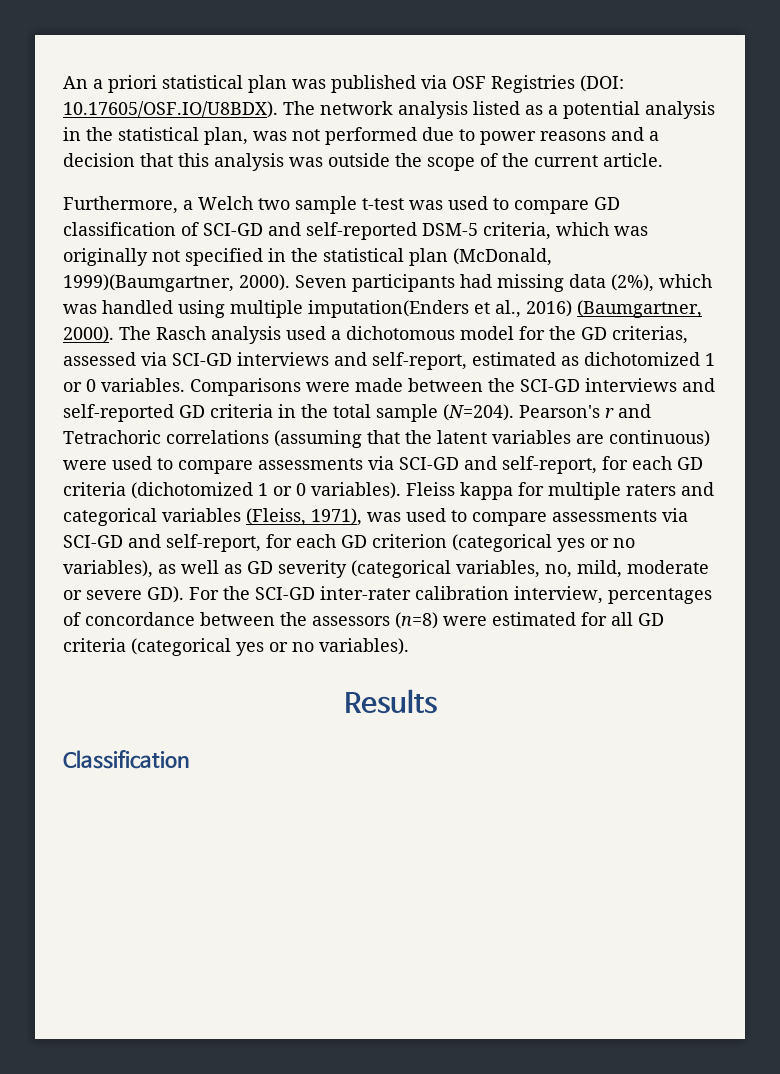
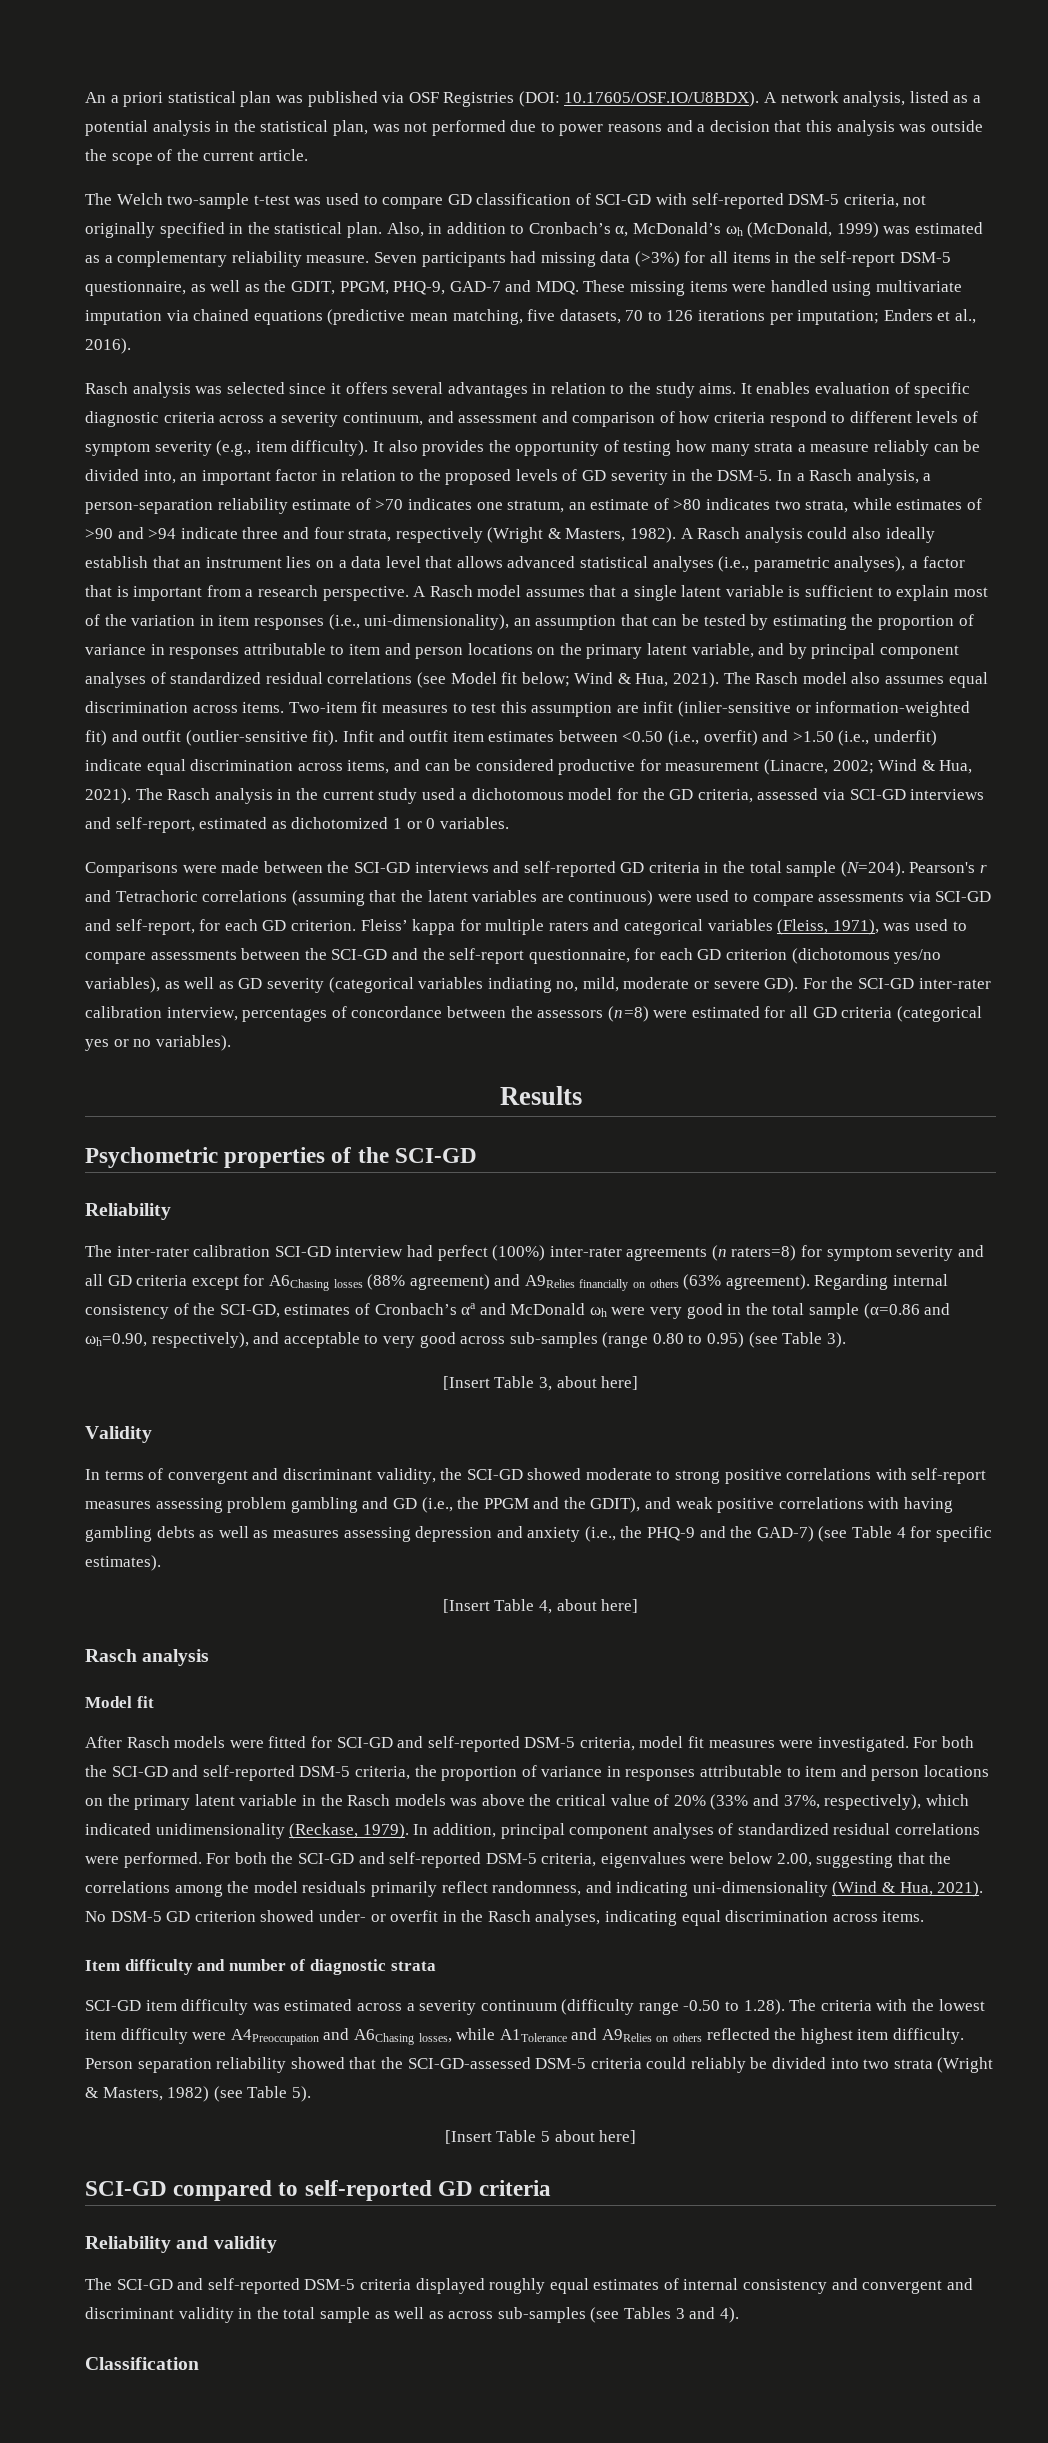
- An a priori statistical plan was published via OSF Registries (DOI: 10.17605/OSF.IO/U8BDX). The network analysis listed as a potential analysis in the statistical plan, was not performed due to power reasons and a decision that this analysis was outside the scope of the current article.
+ An a priori statistical plan was published via OSF Registries (DOI: 10.17605/OSF.IO/U8BDX). A network analysis, listed as a potential analysis in the statistical plan, was not performed due to power reasons and a decision that this analysis was outside the scope of the current article.
- Furthermore, a Welch two sample t-test was used to compare GD classification of SCI-GD and self-reported DSM-5 criteria, which was originally not specified in the statistical plan (McDonald, 1999)(Baumgartner, 2000).
+ The Welch two-sample t-test was used to compare GD classification of SCI-GD with self-reported DSM-5 criteria, not originally specified in the statistical plan. Also, in addition to Cronbach’s α, McDonald’s ωh (McDonald, 1999) was estimated as a complementary reliability measure.
- Seven participants had missing data (2%), which was handled using multiple imputation(Enders et al., 2016) (Baumgartner, 2000). The Rasch analysis used a dichotomous model for the GD criterias, assessed via SCI-GD interviews and self-report, estimated as dichotomized 1 or 0 variables. Comparisons were made between the SCI-GD interviews and self-reported GD criteria in the total sample (N=204).
+ Seven participants had missing data (>3%) for all items in the self-report DSM-5 questionnaire, as well as the GDIT, PPGM, PHQ-9, GAD-7 and MDQ. These missing items were handled using multivariate imputation via chained equations (predictive mean matching, five datasets, 70 to 126 iterations per imputation; Enders et al., 2016).
+ Rasch analysis was selected since it offers several advantages in relation to the study aims. It enables evaluation of specific diagnostic criteria across a severity continuum, and assessment and comparison of how criteria respond to different levels of symptom severity (e.g., item difficulty). It also provides the opportunity of testing how many strata a measure reliably can be divided into, an important factor in relation to the proposed levels of GD severity in the DSM-5. In a Rasch analysis, a person-separation reliability estimate of >70 indicates one stratum, an estimate of >80 indicates two strata, while estimates of >90 and >94 indicate three and four strata, respectively (Wright & Masters, 1982). A Rasch analysis could also ideally establish that an instrument lies on a data level that allows advanced statistical analyses (i.e., parametric analyses), a factor that is important from a research perspective. A Rasch model assumes that a single latent variable is sufficient to explain most of the variation in item responses (i.e., uni-dimensionality), an assumption that can be tested by estimating the proportion of variance in responses attributable to item and person locations on the primary latent variable, and by principal component analyses of standardized residual correlations (see Model fit below; Wind & Hua, 2021). The Rasch model also assumes equal discrimination across items. Two-item fit measures to test this assumption are infit (inlier-sensitive or information-weighted fit) and outfit (outlier-sensitive fit). Infit and outfit item estimates between <0.50 (i.e., overfit) and >1.50 (i.e., underfit) indicate equal discrimination across items, and can be considered productive for measurement (Linacre, 2002; Wind & Hua, 2021). The Rasch analysis in the current study used a dichotomous model for the GD criteria, assessed via SCI-GD interviews and self-report, estimated as dichotomized 1 or 0 variables.
+ Comparisons were made between the SCI-GD interviews and self-reported GD criteria in the total sample (N=204).
- Pearson's r and Tetrachoric correlations (assuming that the latent variables are continuous) were used to compare assessments via SCI-GD and self-report, for each GD criteria (dichotomized 1 or 0 variables). Fleiss kappa for multiple raters and categorical variables (Fleiss, 1971), was used to compare assessments via SCI-GD and self-report, for each GD criterion (categorical yes or no variables), as well as GD severity (categorical variables, no, mild, moderate or severe GD). For the SCI-GD inter-rater calibration interview, percentages of concordance between the assessors (n=8) were estimated for all GD criteria (categorical yes or no variables).
+ Pearson's r and Tetrachoric correlations (assuming that the latent variables are continuous) were used to compare assessments via SCI-GD and self-report, for each GD criterion. Fleiss’ kappa for multiple raters and categorical variables (Fleiss, 1971), was used to compare assessments between the SCI-GD and the self-report questionnaire, for each GD criterion (dichotomous yes/no variables), as well as GD severity (categorical variables indiating no, mild, moderate or severe GD). For the SCI-GD inter-rater calibration interview, percentages of concordance between the assessors (n=8) were estimated for all GD criteria (categorical yes or no variables).
+ Psychometric properties of the SCI-GD
+ Reliability
+ The inter-rater calibration SCI-GD interview had perfect (100%) inter-rater agreements (n raters=8) for symptom severity and all GD criteria except for A6Chasing losses (88% agreement) and A9Relies financially on others (63% agreement). Regarding internal consistency of the SCI-GD, estimates of Cronbach’s αa and McDonald ωh were very good in the total sample (α=0.86 and ωh=0.90, respectively), and acceptable to very good across sub-samples (range 0.80 to 0.95) (see Table 3).
+ [Insert Table 3, about here]
+ Validity
+ In terms of convergent and discriminant validity, the SCI-GD showed moderate to strong positive correlations with self-report measures assessing problem gambling and GD (i.e., the PPGM and the GDIT), and weak positive correlations with having gambling debts as well as measures assessing depression and anxiety (i.e., the PHQ-9 and the GAD-7) (see Table 4 for specific estimates).
+ [Insert Table 4, about here]
+ Rasch analysis
+ Model fit
+ After Rasch models were fitted for SCI-GD and self-reported DSM-5 criteria, model fit measures were investigated. For both the SCI-GD and self-reported DSM-5 criteria, the proportion of variance in responses attributable to item and person locations on the primary latent variable in the Rasch models was above the critical value of 20% (33% and 37%, respectively), which indicated unidimensionality (Reckase, 1979). In addition, principal component analyses of standardized residual correlations were performed. For both the SCI-GD and self-reported DSM-5 criteria, eigenvalues were below 2.00, suggesting that the correlations among the model residuals primarily reflect randomness, and indicating uni-dimensionality (Wind & Hua, 2021). No DSM-5 GD criterion showed under- or overfit in the Rasch analyses, indicating equal discrimination across items.
+ Item difficulty and number of diagnostic strata
+ SCI-GD item difficulty was estimated across a severity continuum (difficulty range -0.50 to 1.28). The criteria with the lowest item difficulty were A4Preoccupation and A6Chasing losses, while A1Tolerance and A9Relies on others reflected the highest item difficulty. Person separation reliability showed that the SCI-GD-assessed DSM-5 criteria could reliably be divided into two strata (Wright & Masters, 1982) (see Table 5).
+ [Insert Table 5 about here]
+ SCI-GD compared to self-reported GD criteria
+ Reliability and validity
+ The SCI-GD and self-reported DSM-5 criteria displayed roughly equal estimates of internal consistency and convergent and discriminant validity in the total sample as well as across sub-samples (see Tables 3 and 4).

